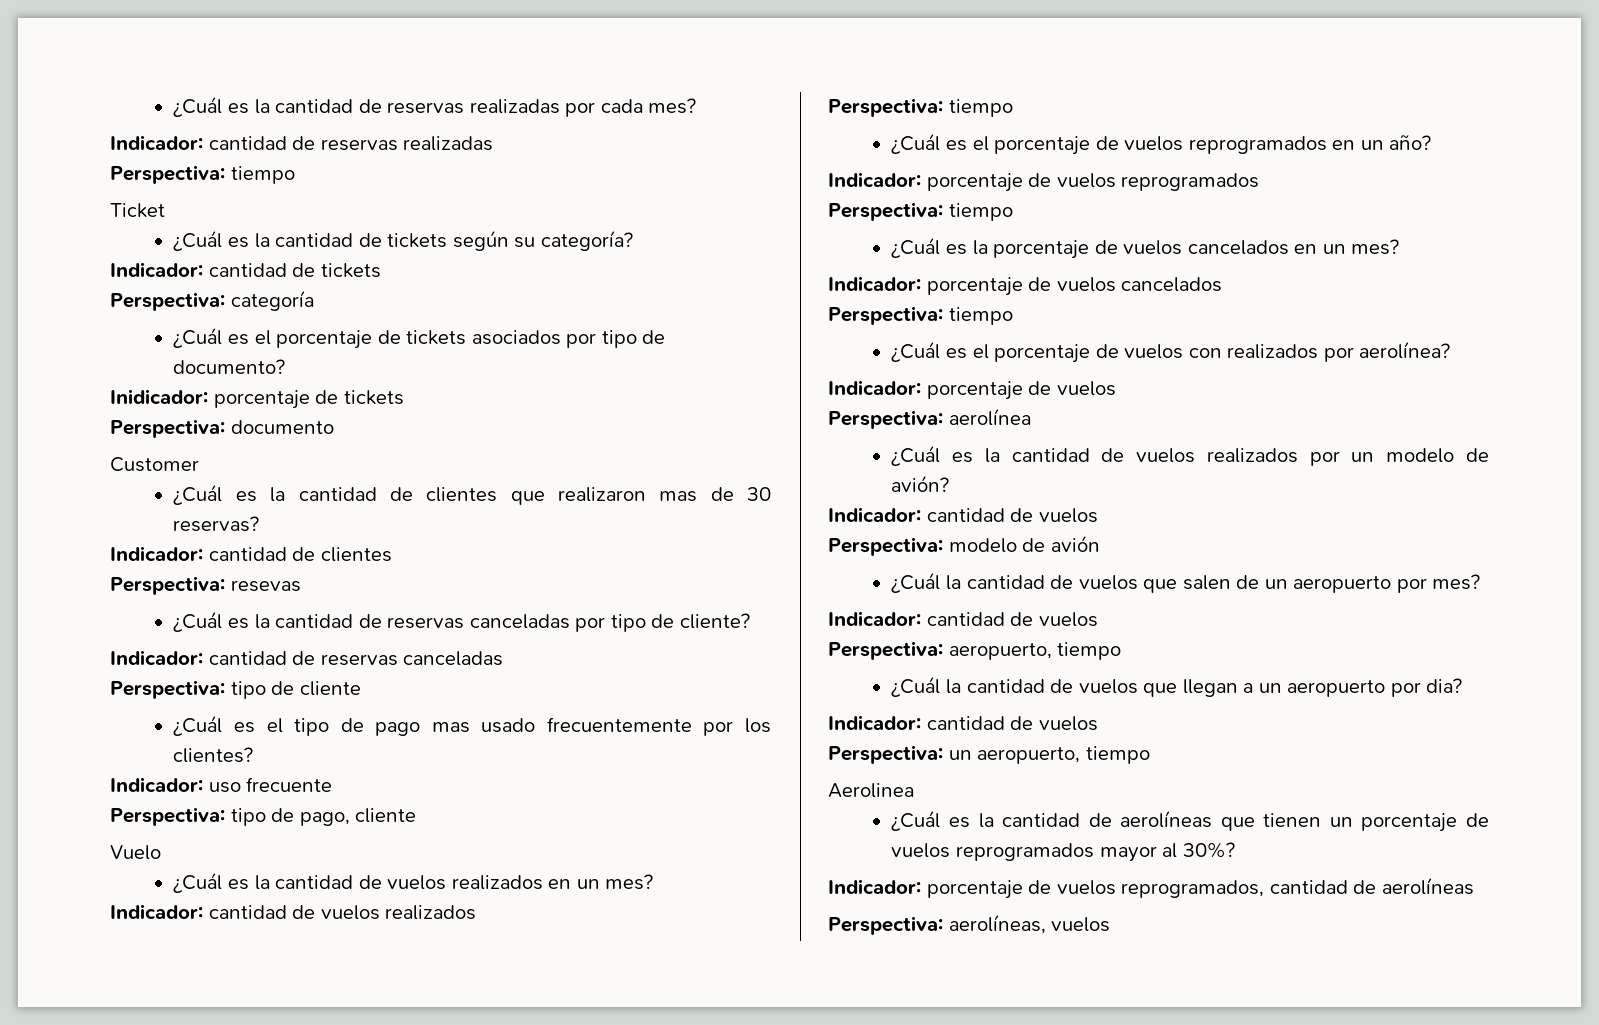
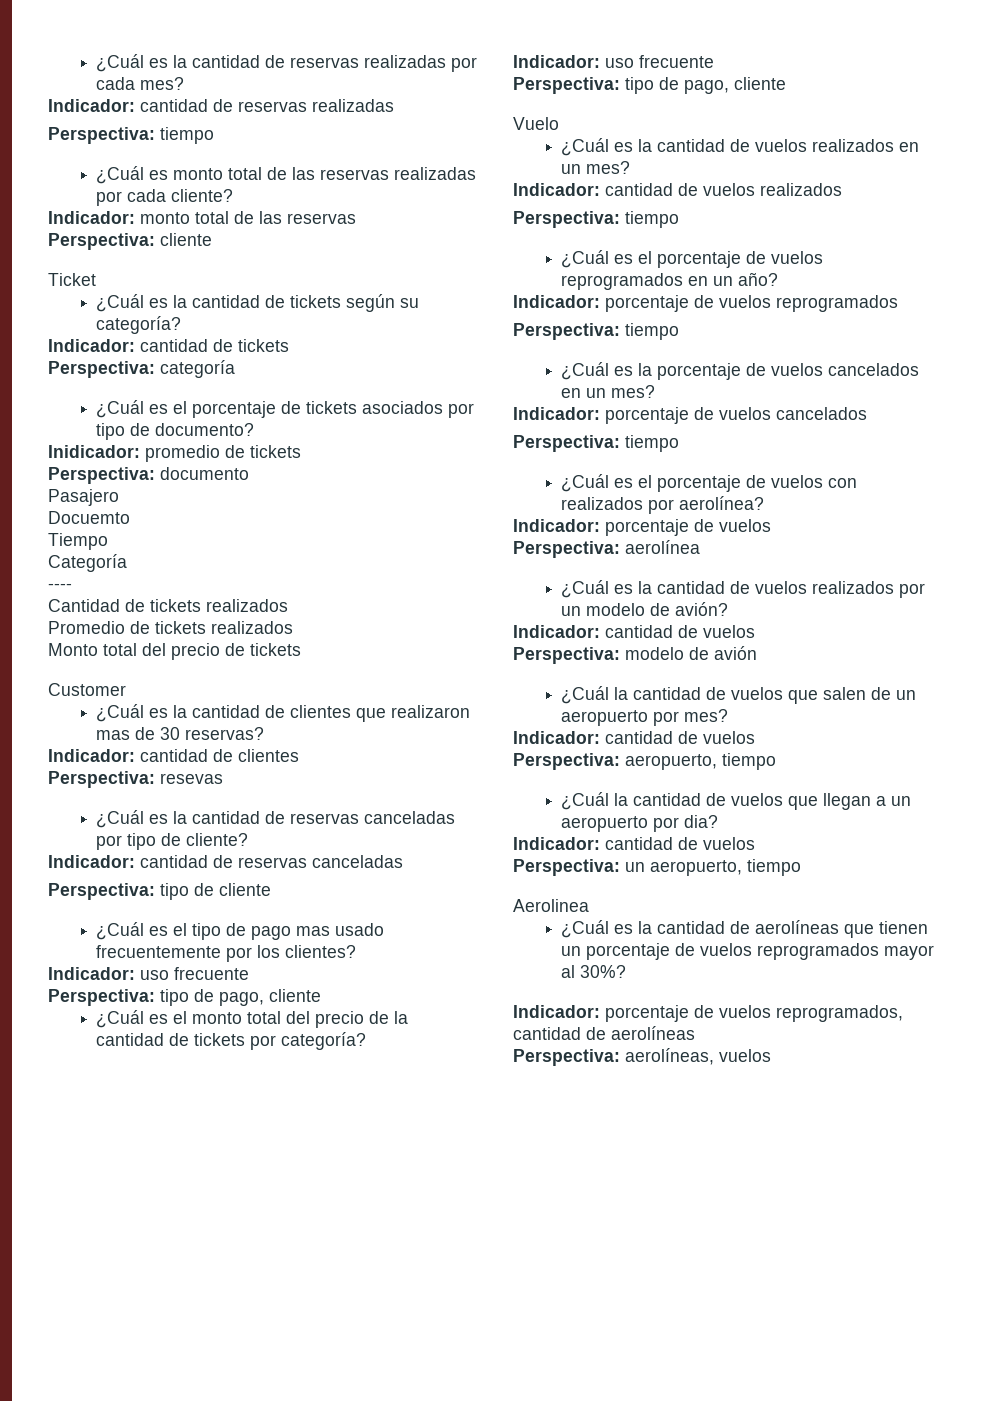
+ ¿Cuál es monto total de las reservas realizadas por cada cliente?
+ Indicador: monto total de las reservas
+ Perspectiva: cliente
- Inidicador: porcentaje de tickets
+ Inidicador: promedio de tickets
+ Pasajero
+ Docuemto
+ Tiempo
+ Categoría
+ ----
+ Cantidad de tickets realizados
+ Promedio de tickets realizados
+ Monto total del precio de tickets
+ ¿Cuál es el monto total del precio de la cantidad de tickets por categoría?
+ Indicador: uso frecuente
+ Perspectiva: tipo de pago, cliente

